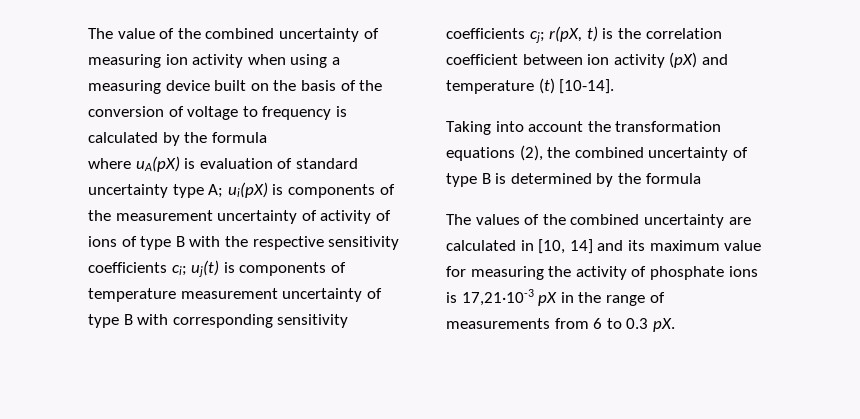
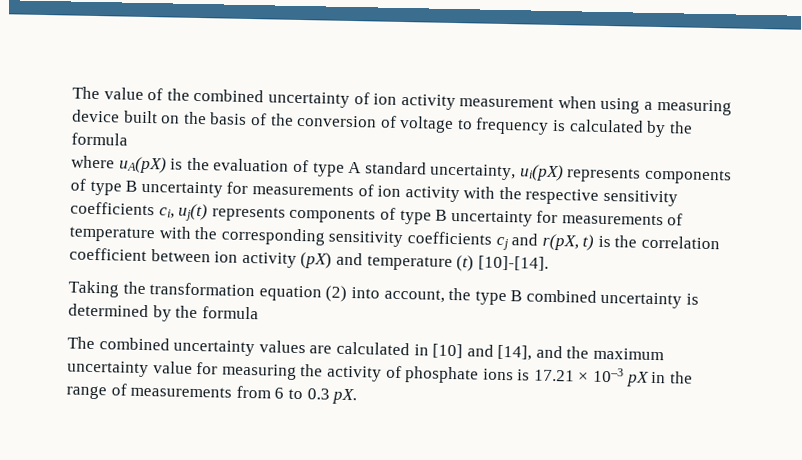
- The value of the combined uncertainty of measuring ion activity when using a measuring device built on the basis of the conversion of voltage to frequency is calculated by the formula
+ The value of the combined uncertainty of ion activity measurement when using a measuring device built on the basis of the conversion of voltage to frequency is calculated by the formula
- where uA(pX) is evaluation of standard uncertainty type A; ui(pX) is components of the measurement uncertainty of activity of ions of type B with the respective sensitivity coefficients сi; uj(t) is components of temperature measurement uncertainty of type B with corresponding sensitivity coefficients cj; r(pX, t) is the correlation coefficient between ion activity (pX) and temperature (t) [10-14].
+ where uA(pX) is the evaluation of type A standard uncertainty, ui(pX) represents components of type B uncertainty for measurements of ion activity with the respective sensitivity coefficients сi, uj(t) represents components of type B uncertainty for measurements of temperature with the corresponding sensitivity coefficients cj and r(pX, t) is the correlation coefficient between ion activity (pX) and temperature (t) [10]-[14].
- Taking into account the transformation equations (2), the combined uncertainty of type B is determined by the formula
+ Taking the transformation equation (2) into account, the type B combined uncertainty is determined by the formula
- The values of the combined uncertainty are calculated in [10, 14] and its maximum value for measuring the activity of phosphate ions is 17,21·10-3 pX in the range of measurements from 6 to 0.3 pX.
+ The combined uncertainty values are calculated in [10] and [14], and the maximum uncertainty value for measuring the activity of phosphate ions is 17.21 × 10–3 pX in the range of measurements from 6 to 0.3 pX.

